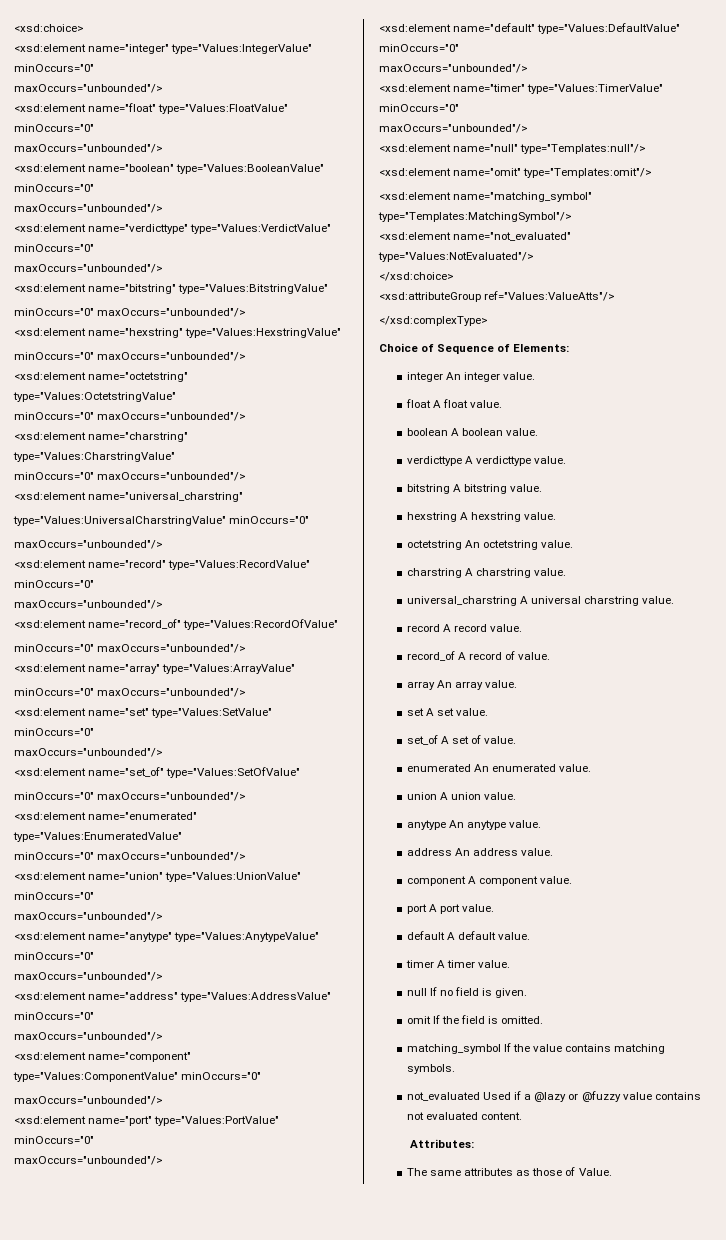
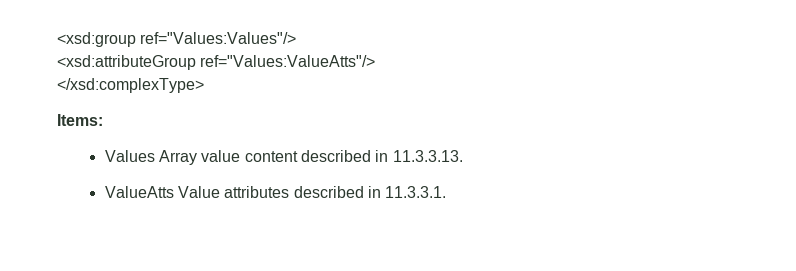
- <xsd:choice>
- <xsd:element name="integer" type="Values:IntegerValue" minOccurs="0"
- maxOccurs="unbounded"/>
- <xsd:element name="float" type="Values:FloatValue" minOccurs="0"
- maxOccurs="unbounded"/>
- <xsd:element name="boolean" type="Values:BooleanValue" minOccurs="0"
- maxOccurs="unbounded"/>
- <xsd:element name="verdicttype" type="Values:VerdictValue" minOccurs="0"
- maxOccurs="unbounded"/>
- <xsd:element name="bitstring" type="Values:BitstringValue"
- minOccurs="0" maxOccurs="unbounded"/>
- <xsd:element name="hexstring" type="Values:HexstringValue"
- minOccurs="0" maxOccurs="unbounded"/>
- <xsd:element name="octetstring" type="Values:OctetstringValue"
- minOccurs="0" maxOccurs="unbounded"/>
- <xsd:element name="charstring" type="Values:CharstringValue"
- minOccurs="0" maxOccurs="unbounded"/>
- <xsd:element name="universal_charstring"
- type="Values:UniversalCharstringValue" minOccurs="0"
- maxOccurs="unbounded"/>
- <xsd:element name="record" type="Values:RecordValue" minOccurs="0"
- maxOccurs="unbounded"/>
- <xsd:element name="record_of" type="Values:RecordOfValue"
- minOccurs="0" maxOccurs="unbounded"/>
- <xsd:element name="array" type="Values:ArrayValue"
- minOccurs="0" maxOccurs="unbounded"/>
- <xsd:element name="set" type="Values:SetValue" minOccurs="0"
- maxOccurs="unbounded"/>
- <xsd:element name="set_of" type="Values:SetOfValue"
- minOccurs="0" maxOccurs="unbounded"/>
- <xsd:element name="enumerated" type="Values:EnumeratedValue"
- minOccurs="0" maxOccurs="unbounded"/>
- <xsd:element name="union" type="Values:UnionValue" minOccurs="0"
- maxOccurs="unbounded"/>
- <xsd:element name="anytype" type="Values:AnytypeValue" minOccurs="0"
- maxOccurs="unbounded"/>
- <xsd:element name="address" type="Values:AddressValue" minOccurs="0"
- maxOccurs="unbounded"/>
- <xsd:element name="component" type="Values:ComponentValue" minOccurs="0"
- maxOccurs="unbounded"/>
- <xsd:element name="port" type="Values:PortValue" minOccurs="0"
- maxOccurs="unbounded"/>
- <xsd:element name="default" type="Values:DefaultValue" minOccurs="0"
- maxOccurs="unbounded"/>
- <xsd:element name="timer" type="Values:TimerValue" minOccurs="0"
- maxOccurs="unbounded"/>
- <xsd:element name="null" type="Templates:null"/>
- <xsd:element name="omit" type="Templates:omit"/>
- <xsd:element name="matching_symbol" type="Templates:MatchingSymbol"/>
- <xsd:element name="not_evaluated" type="Values:NotEvaluated"/>
- </xsd:choice>
+ <xsd:group ref="Values:Values"/>
  <xsd:attributeGroup ref="Values:ValueAtts"/>
  </xsd:complexType>
- Choice of Sequence of Elements:
- integer An integer value.
- float A float value.
- boolean A boolean value.
- verdicttype A verdicttype value.
- bitstring A bitstring value.
- hexstring A hexstring value.
- octetstring An octetstring value.
- charstring A charstring value.
- universal_charstring A universal charstring value.
- record A record value.
- record_of A record of value.
- array An array value.
- set A set value.
- set_of A set of value.
- enumerated An enumerated value.
- union A union value.
- anytype An anytype value.
- address An address value.
- component A component value.
- port A port value.
- default A default value.
- timer A timer value.
- null If no field is given.
- omit If the field is omitted.
- matching_symbol If the value contains matching symbols.
- not_evaluated Used if a @lazy or @fuzzy value contains not evaluated content.
- Attributes:
- The same attributes as those of Value.
+ Items:
+ Values Array value content described in 11.3.3.13.
+ ValueAtts Value attributes described in 11.3.3.1.

